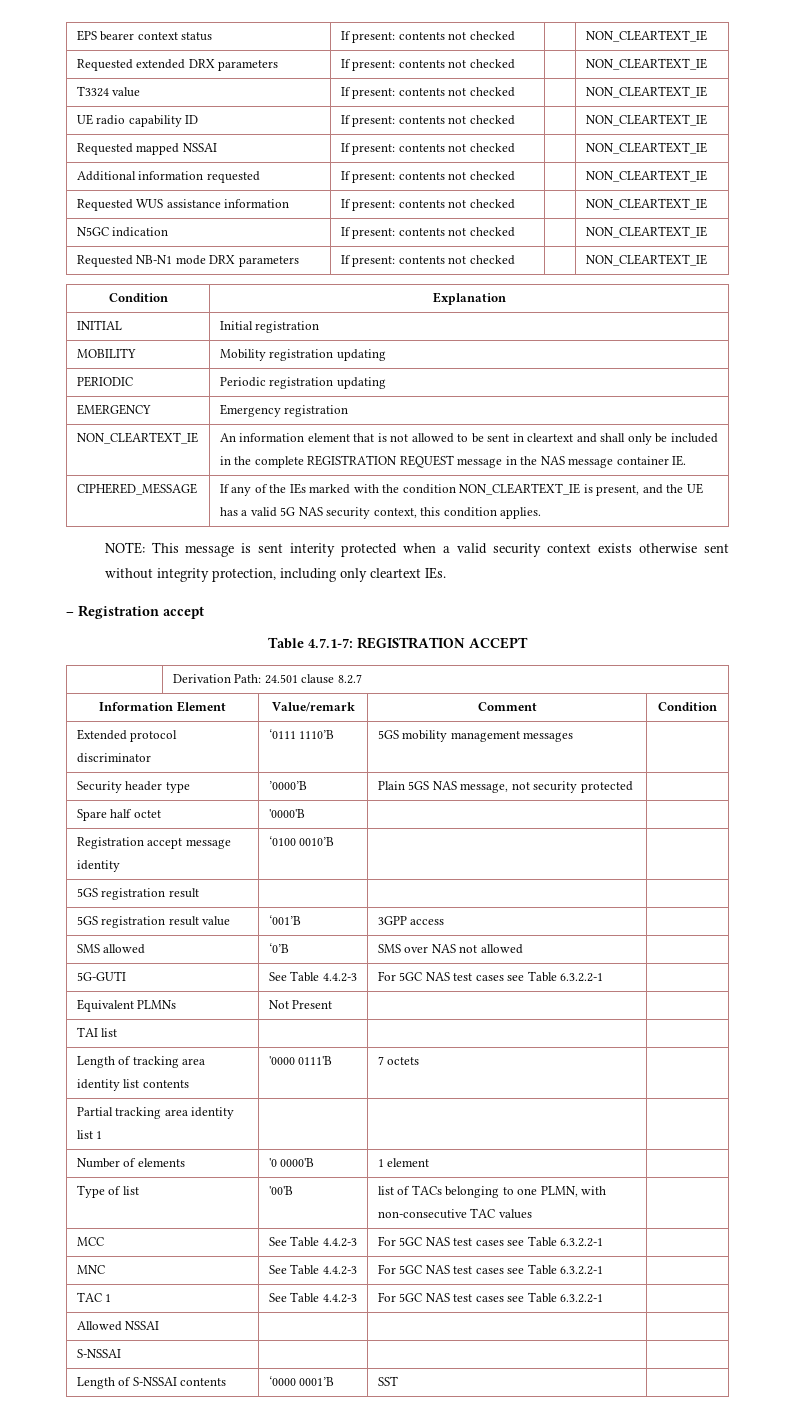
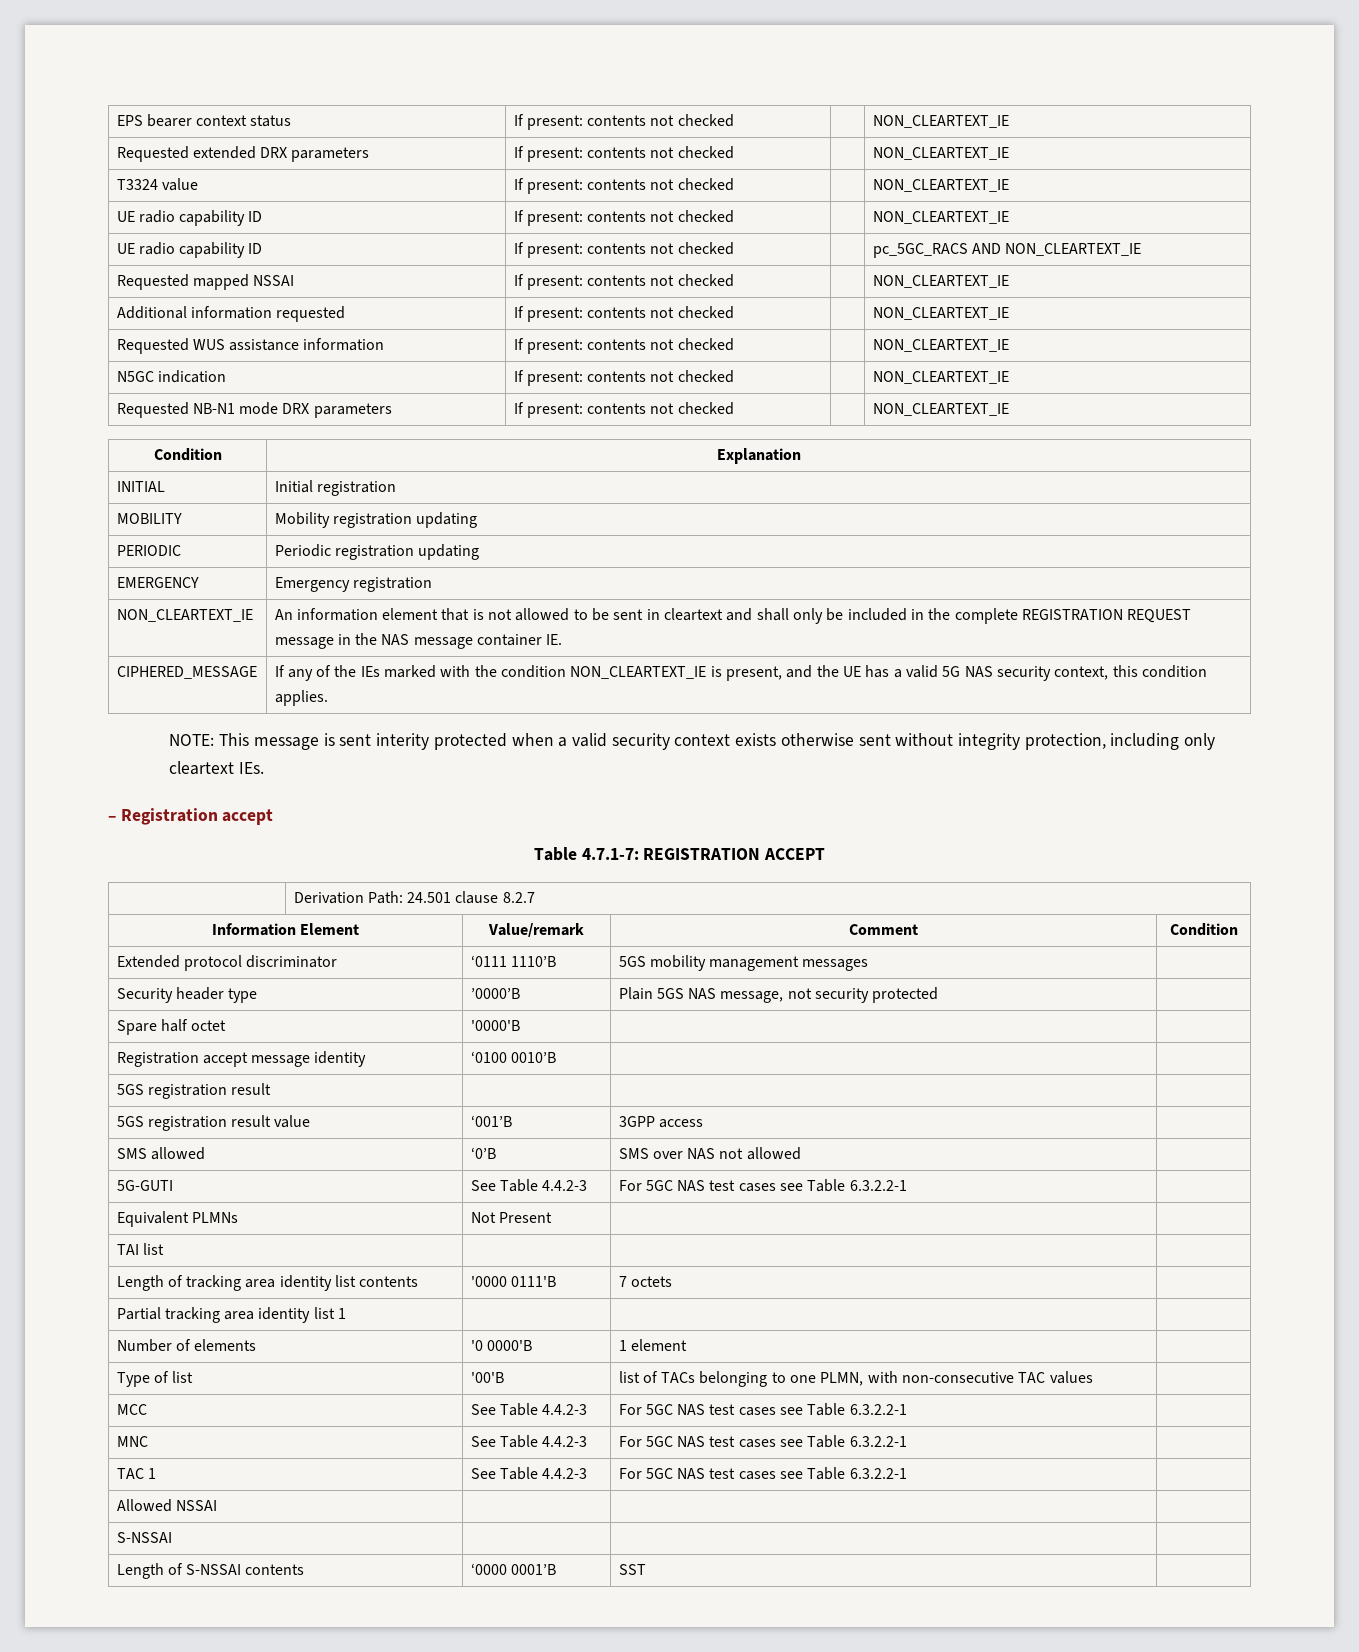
+ UE radio capability ID | If present: contents not checked | | pc_5GC_RACS AND NON_CLEARTEXT_IE

